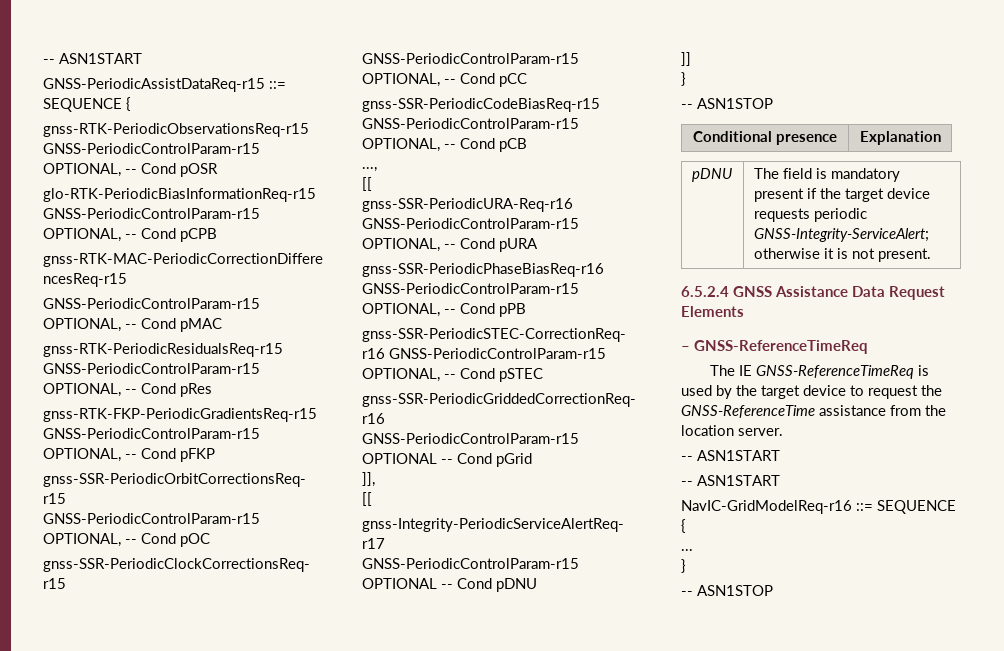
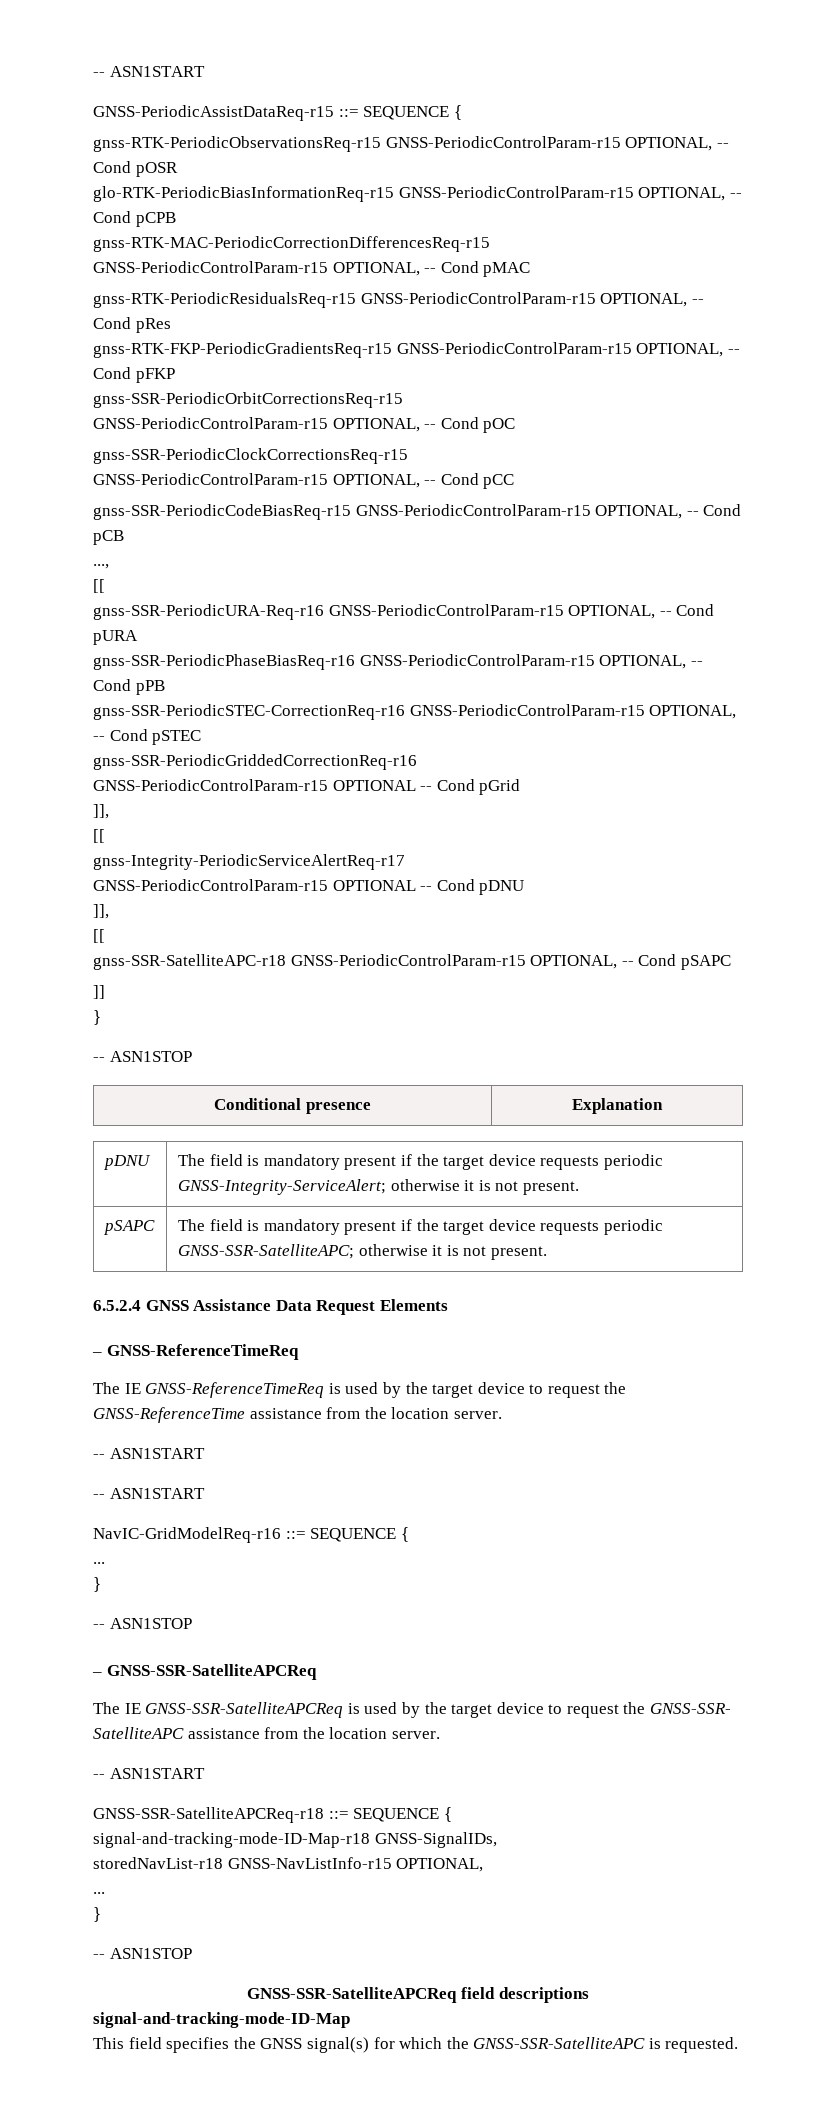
  GNSS-PeriodicControlParam-r15 OPTIONAL -- Cond pDNU
+ ]],
+ [[
+ gnss-SSR-SatelliteAPC-r18 GNSS-PeriodicControlParam-r15 OPTIONAL, -- Cond pSAPC
+ pSAPC | The field is mandatory present if the target device requests periodic GNSS-SSR-SatelliteAPC; otherwise it is not present.
+ – GNSS-SSR-SatelliteAPCReq
+ The IE GNSS-SSR-SatelliteAPCReq is used by the target device to request the GNSS-SSR- SatelliteAPC assistance from the location server.
+ -- ASN1START
+ GNSS-SSR-SatelliteAPCReq-r18 ::= SEQUENCE {
+ signal-and-tracking-mode-ID-Map-r18 GNSS-SignalIDs,
+ storedNavList-r18 GNSS-NavListInfo-r15 OPTIONAL,
+ ...
+ }
+ -- ASN1STOP
+ GNSS-SSR-SatelliteAPCReq field descriptions
+ signal-and-tracking-mode-ID-Map
+ This field specifies the GNSS signal(s) for which the GNSS-SSR-SatelliteAPC is requested.

